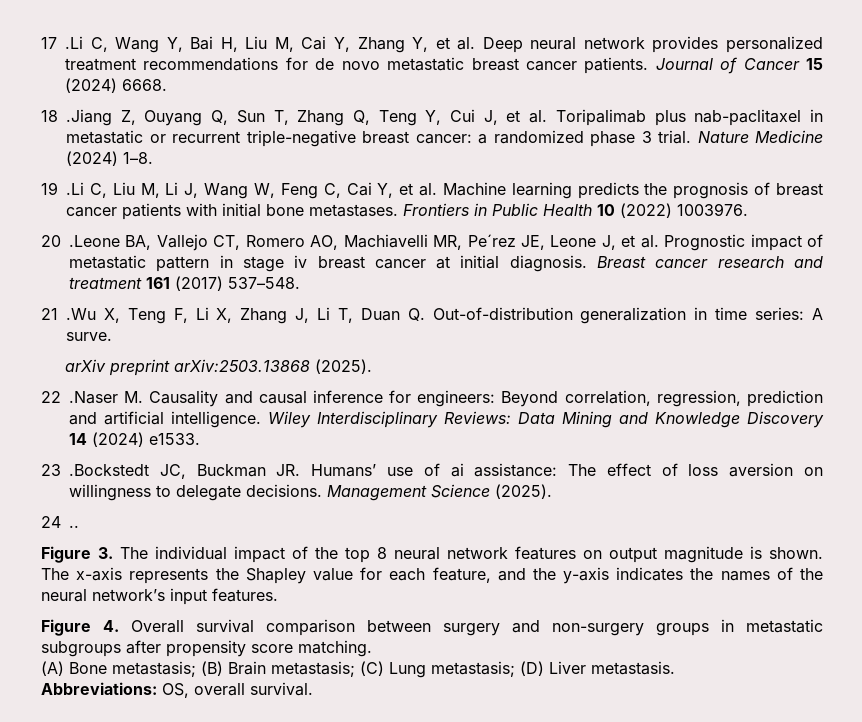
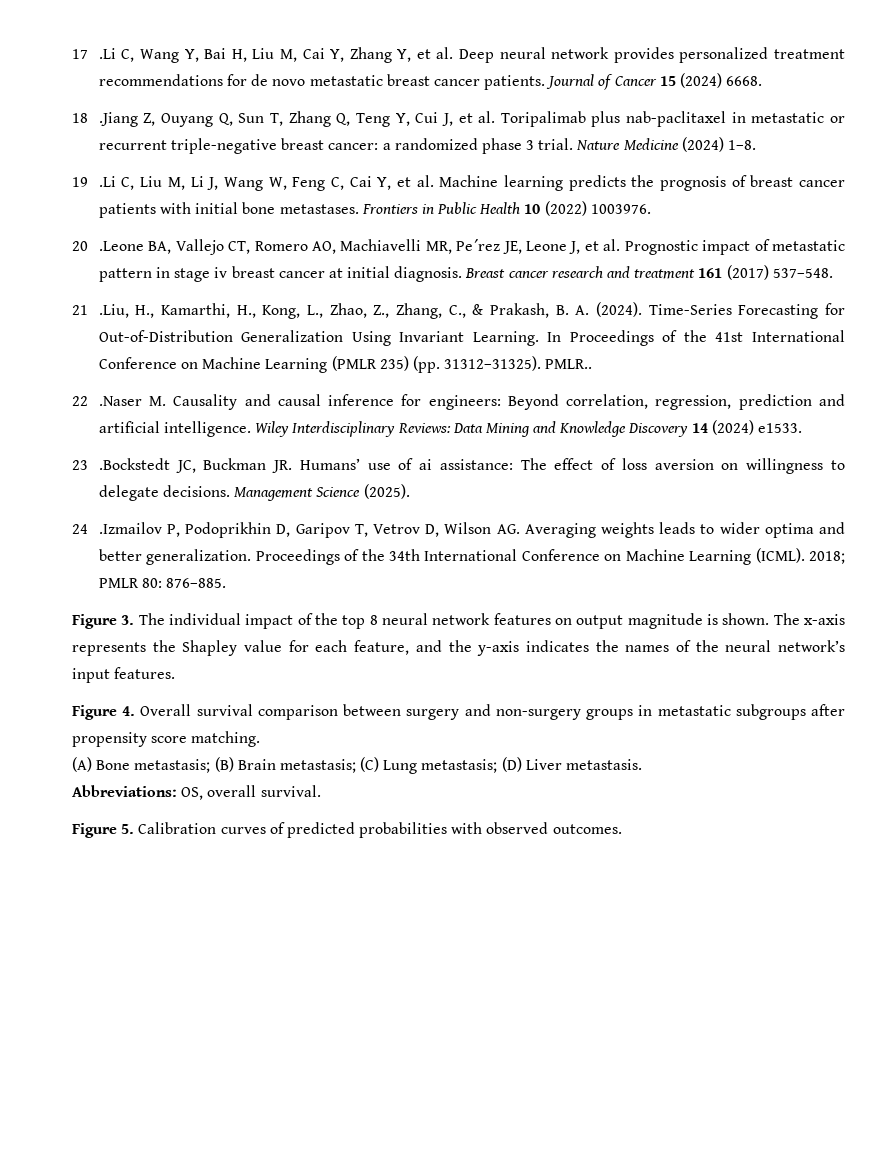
- 21 .Wu X, Teng F, Li X, Zhang J, Li T, Duan Q. Out-of-distribution generalization in time series: A surve.
- arXiv preprint arXiv:2503.13868 (2025).
+ 21 .Liu, H., Kamarthi, H., Kong, L., Zhao, Z., Zhang, C., & Prakash, B. A. (2024). Time-Series Forecasting for Out-of-Distribution Generalization Using Invariant Learning. In Proceedings of the 41st International Conference on Machine Learning (PMLR 235) (pp. 31312–31325). PMLR..
- 24 ..
+ 24 .Izmailov P, Podoprikhin D, Garipov T, Vetrov D, Wilson AG. Averaging weights leads to wider optima and better generalization. Proceedings of the 34th International Conference on Machine Learning (ICML). 2018; PMLR 80: 876–885.
+ Figure 5. Calibration curves of predicted probabilities with observed outcomes.

